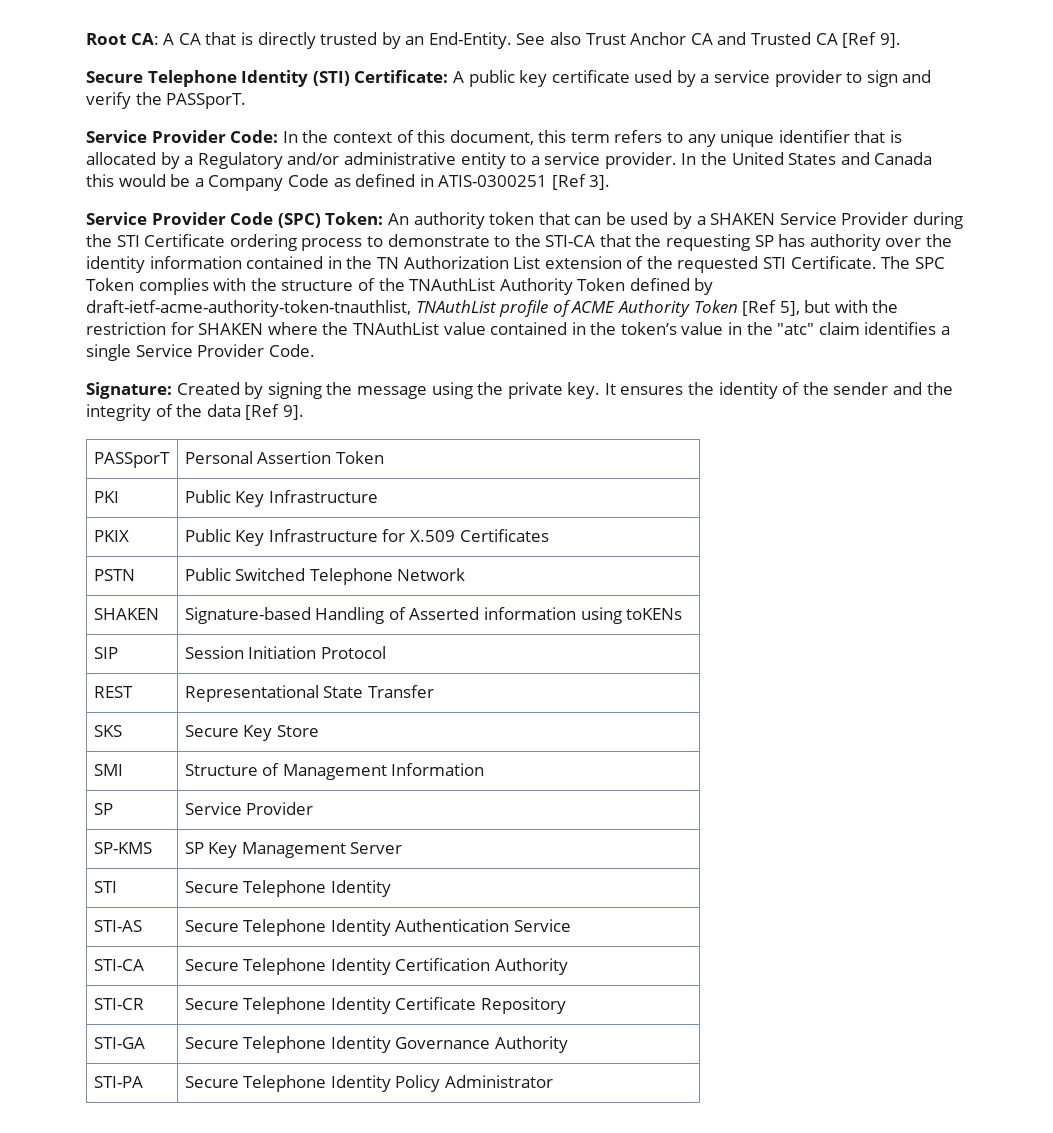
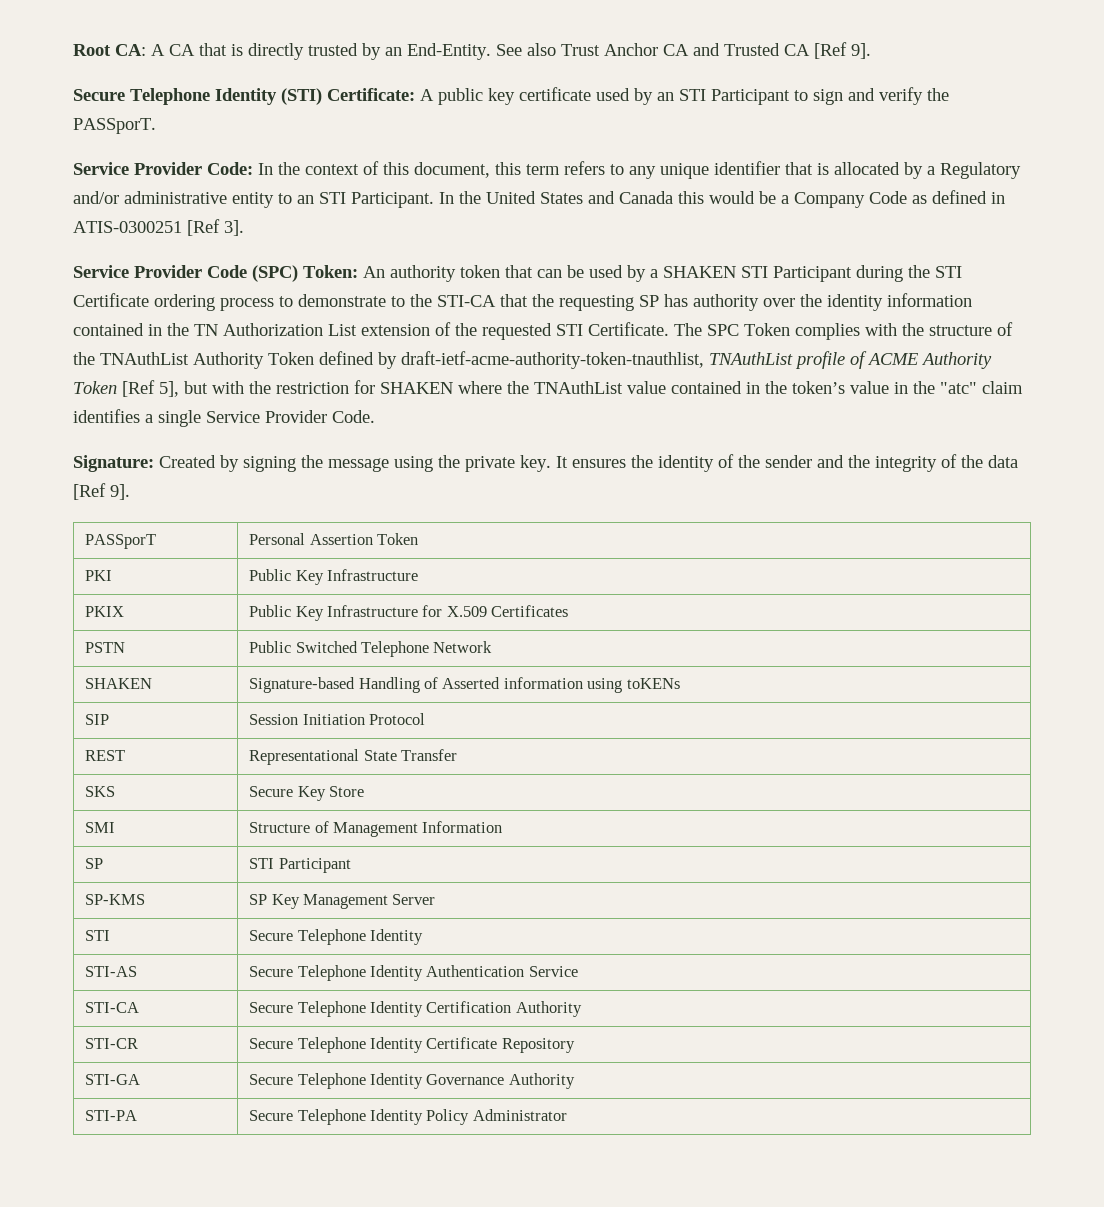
- Secure Telephone Identity (STI) Certificate: A public key certificate used by a service provider to sign and verify the PASSporT.
+ Secure Telephone Identity (STI) Certificate: A public key certificate used by an STI Participant to sign and verify the PASSporT.
- Service Provider Code: In the context of this document, this term refers to any unique identifier that is allocated by a Regulatory and/or administrative entity to a service provider.
+ Service Provider Code: In the context of this document, this term refers to any unique identifier that is allocated by a Regulatory and/or administrative entity to an STI Participant.
- Service Provider Code (SPC) Token: An authority token that can be used by a SHAKEN Service Provider during the STI Certificate ordering process to demonstrate to the STI-CA that the requesting SP has authority over the identity information contained in the TN Authorization List extension of the requested STI Certificate.
+ Service Provider Code (SPC) Token: An authority token that can be used by a SHAKEN STI Participant during the STI Certificate ordering process to demonstrate to the STI-CA that the requesting SP has authority over the identity information contained in the TN Authorization List extension of the requested STI Certificate.
- SP | Service Provider
+ SP | STI Participant

